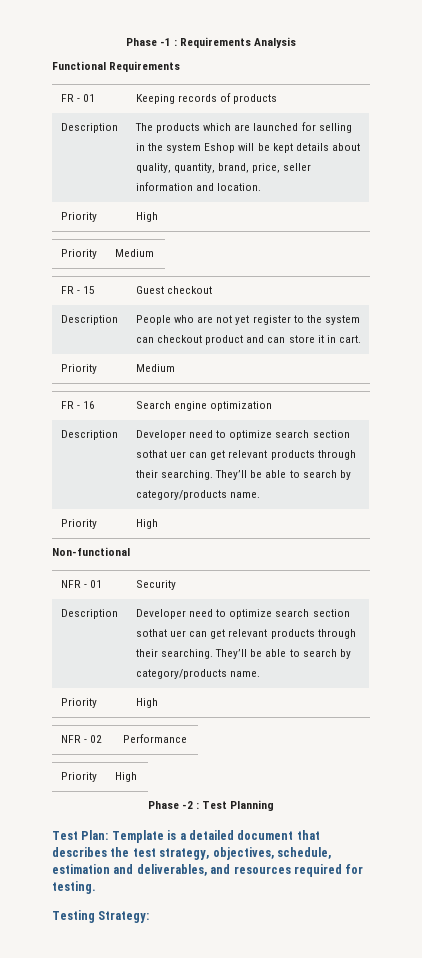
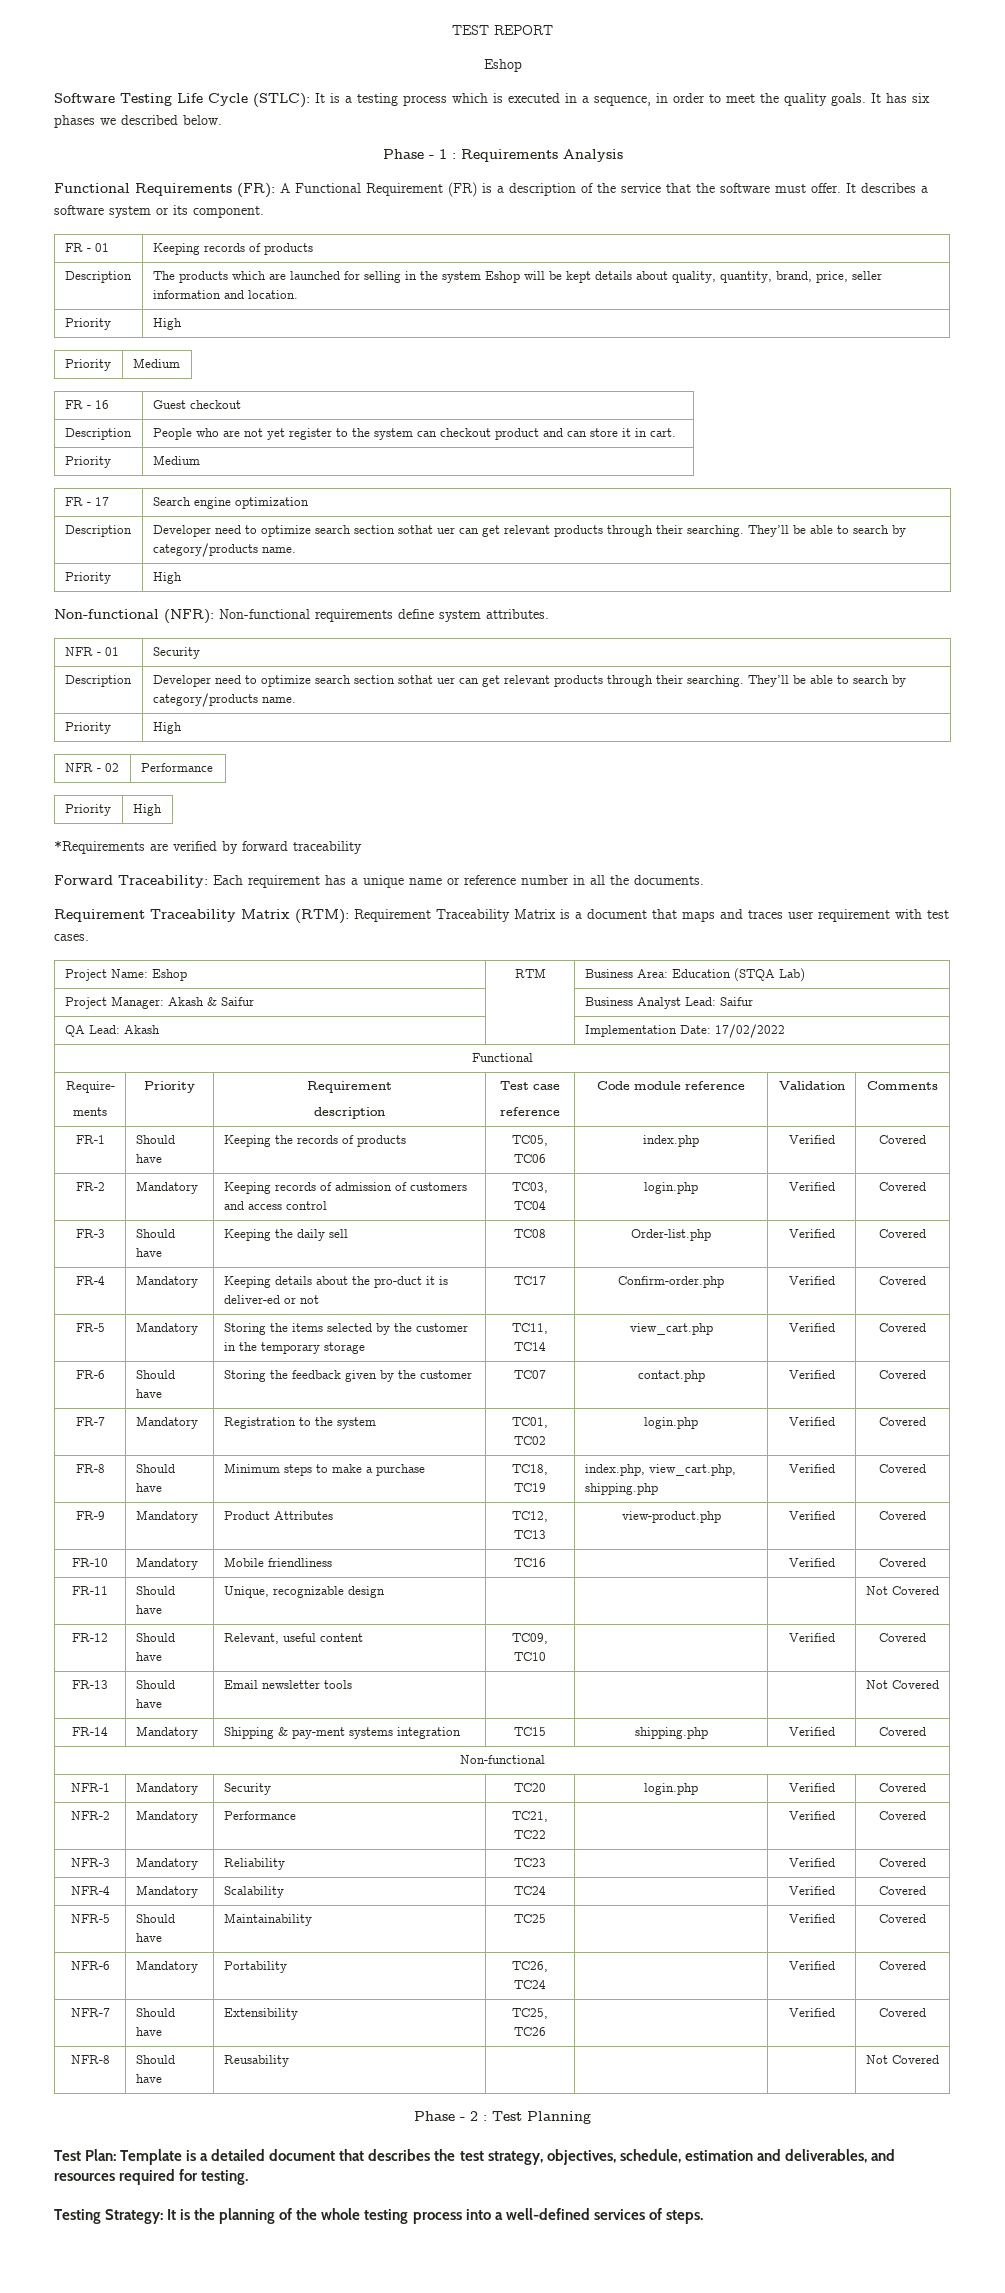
- Phase -1 : Requirements Analysis
+ TEST REPORT
+ Eshop
+ Software Testing Life Cycle (STLC): It is a testing process which is executed in a sequence, in order to meet the quality goals. It has six phases we described below.
+ Phase - 1 : Requirements Analysis
- Functional Requirements
+ Functional Requirements (FR): A Functional Requirement (FR) is a description of the service that the software must offer. It describes a software system or its component.
- FR - 15 | Guest checkout
+ FR - 16 | Guest checkout
- FR - 16 | Search engine optimization
+ FR - 17 | Search engine optimization
- Non-functional
+ Non-functional (NFR): Non-functional requirements define system attributes.
- Phase -2 : Test Planning
+ *Requirements are verified by forward traceability
+ Forward Traceability: Each requirement has a unique name or reference number in all the documents.
+ Requirement Traceability Matrix (RTM): Requirement Traceability Matrix is a document that maps and traces user requirement with test cases.
+ Project Name: Eshop | RTM | Business Area: Education (STQA Lab)
+ Project Manager: Akash & Saifur | | Business Analyst Lead: Saifur
+ QA Lead: Akash | | Implementation Date: 17/02/2022
+ Functional
+ Require-
+ ments | Priority | Requirement
+ description | Test case
+ reference | Code module reference | Validation | Comments
+ FR-1 | Should have | Keeping the records of products | TC05, TC06 | index.php | Verified | Covered
+ FR-2 | Mandatory | Keeping records of admission of customers and access control | TC03, TC04 | login.php | Verified | Covered
+ FR-3 | Should have | Keeping the daily sell | TC08 | Order-list.php | Verified | Covered
+ FR-4 | Mandatory | Keeping details about the pro-duct it is deliver-ed or not | TC17 | Confirm-order.php | Verified | Covered
+ FR-5 | Mandatory | Storing the items selected by the customer in the temporary storage | TC11, TC14 | view_cart.php | Verified | Covered
+ FR-6 | Should have | Storing the feedback given by the customer | TC07 | contact.php | Verified | Covered
+ FR-7 | Mandatory | Registration to the system | TC01, TC02 | login.php | Verified | Covered
+ FR-8 | Should have | Minimum steps to make a purchase | TC18, TC19 | index.php, view_cart.php, shipping.php | Verified | Covered
+ FR-9 | Mandatory | Product Attributes | TC12, TC13 | view-product.php | Verified | Covered
+ FR-10 | Mandatory | Mobile friendliness | TC16 | | Verified | Covered
+ FR-11 | Should have | Unique, recognizable design | | | | Not Covered
+ FR-12 | Should have | Relevant, useful content | TC09, TC10 | | Verified | Covered
+ FR-13 | Should have | Email newsletter tools | | | | Not Covered
+ FR-14 | Mandatory | Shipping & pay-ment systems integration | TC15 | shipping.php | Verified | Covered
+ Non-functional
+ NFR-1 | Mandatory | Security | TC20 | login.php | Verified | Covered
+ NFR-2 | Mandatory | Performance | TC21, TC22 | | Verified | Covered
+ NFR-3 | Mandatory | Reliability | TC23 | | Verified | Covered
+ NFR-4 | Mandatory | Scalability | TC24 | | Verified | Covered
+ NFR-5 | Should have | Maintainability | TC25 | | Verified | Covered
+ NFR-6 | Mandatory | Portability | TC26, TC24 | | Verified | Covered
+ NFR-7 | Should have | Extensibility | TC25, TC26 | | Verified | Covered
+ NFR-8 | Should have | Reusability | | | | Not Covered
+ Phase - 2 : Test Planning
- Testing Strategy:
+ Testing Strategy: It is the planning of the whole testing process into a well-defined services of steps.

